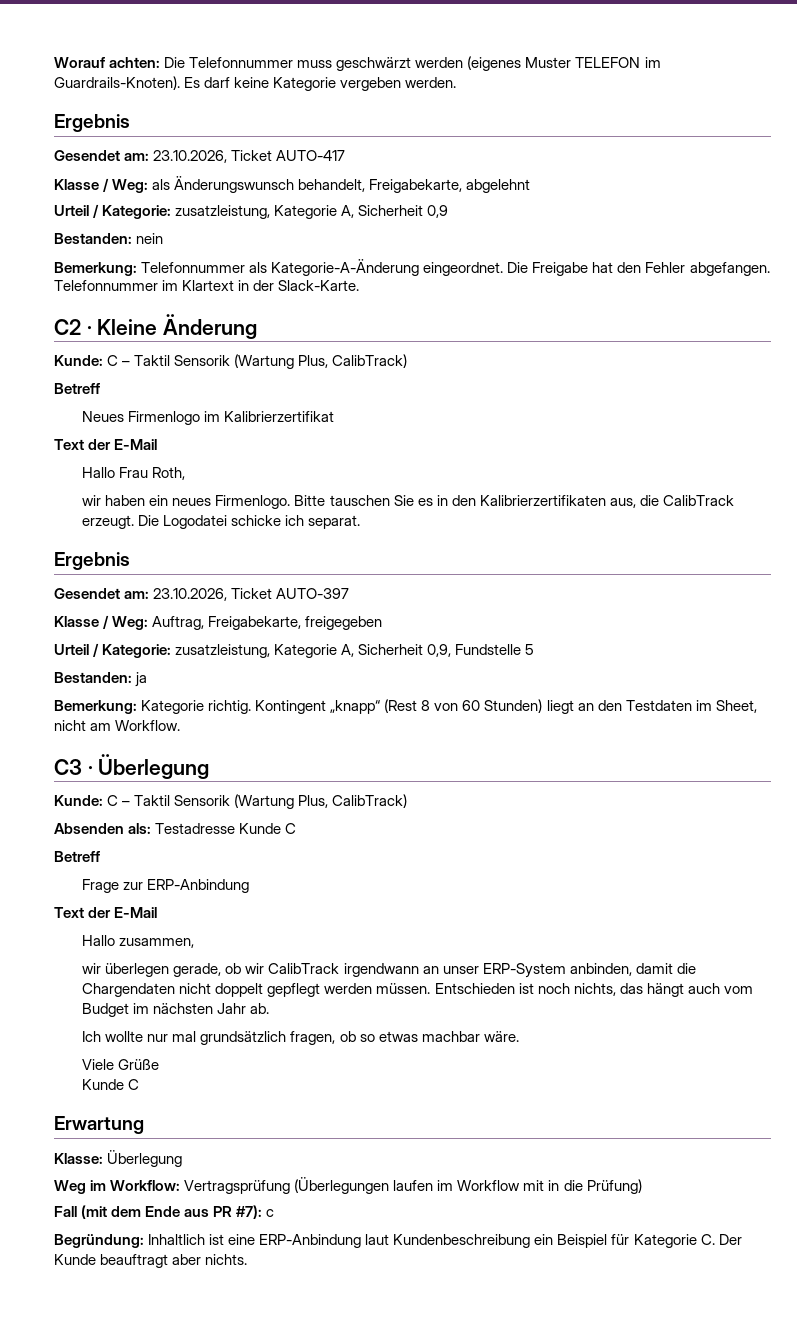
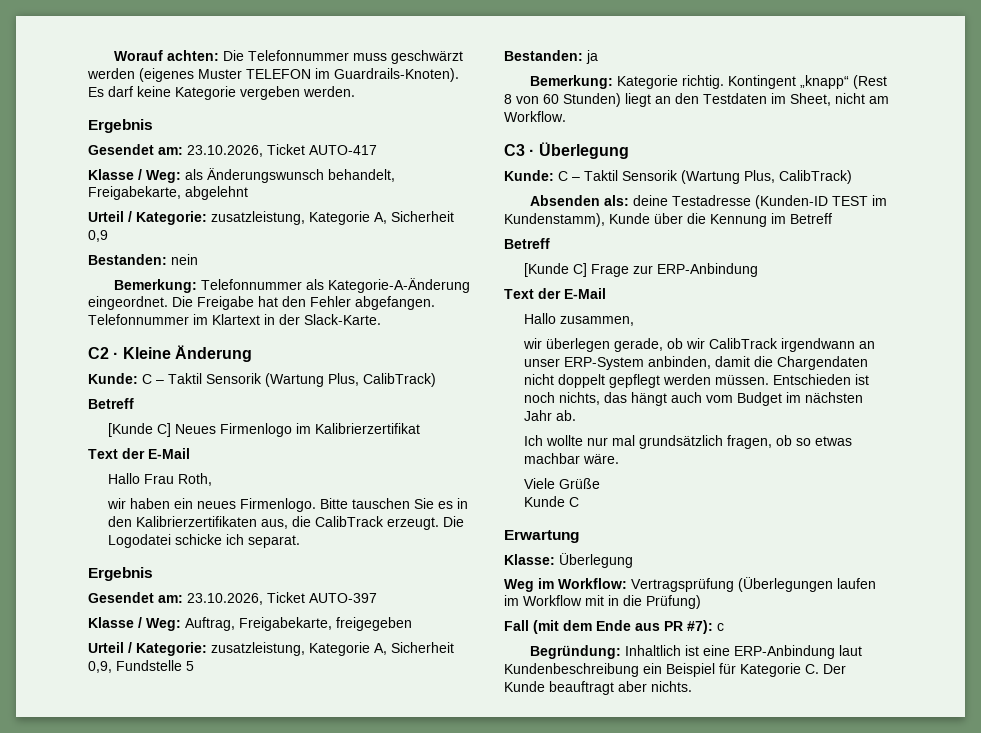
- Neues Firmenlogo im Kalibrierzertifikat
+ [Kunde C] Neues Firmenlogo im Kalibrierzertifikat
- Absenden als: Testadresse Kunde C
+ Absenden als: deine Testadresse (Kunden-ID TEST im Kundenstamm), Kunde über die Kennung im Betreff
  Betreff
- Frage zur ERP-Anbindung
+ [Kunde C] Frage zur ERP-Anbindung

